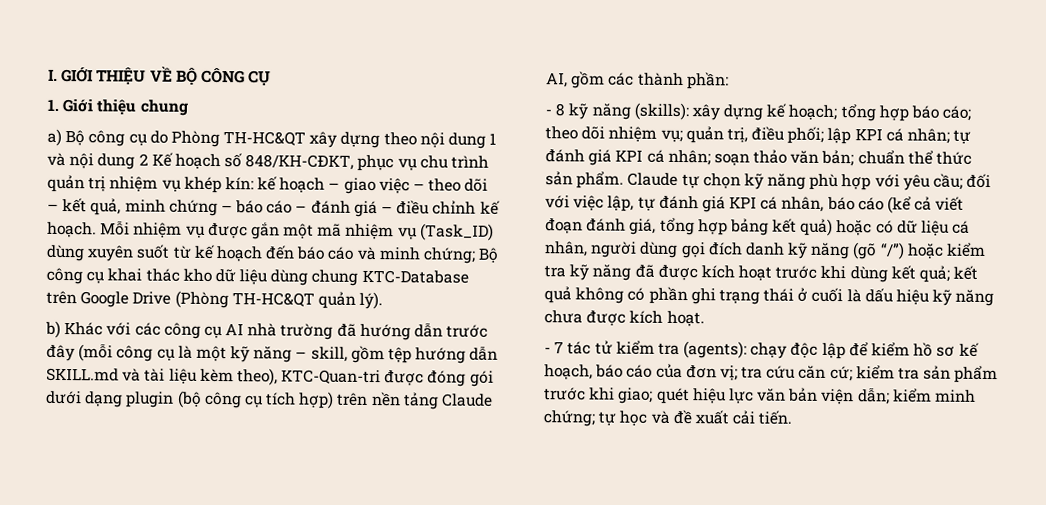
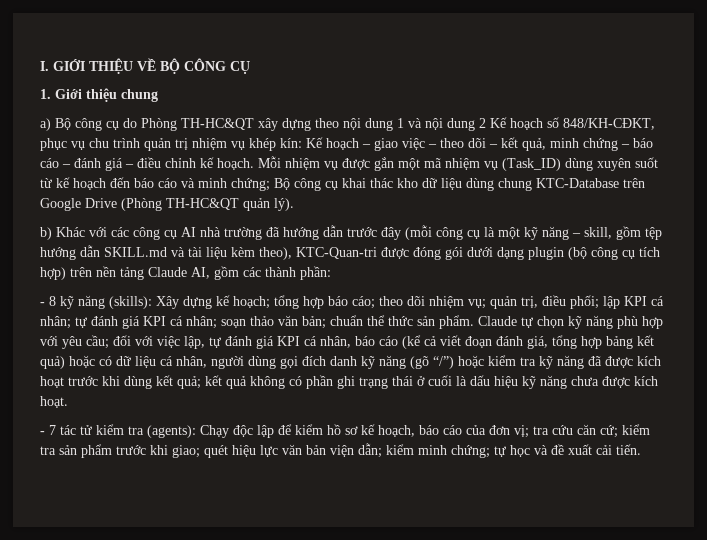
- a) Bộ công cụ do Phòng TH-HC&QT xây dựng theo nội dung 1 và nội dung 2 Kế hoạch số 848/KH-CĐKT, phục vụ chu trình quản trị nhiệm vụ khép kín: kế hoạch – giao việc – theo dõi – kết quả, minh chứng – báo cáo – đánh giá – điều chỉnh kế hoạch.
+ a) Bộ công cụ do Phòng TH-HC&QT xây dựng theo nội dung 1 và nội dung 2 Kế hoạch số 848/KH-CĐKT, phục vụ chu trình quản trị nhiệm vụ khép kín: Kế hoạch – giao việc – theo dõi – kết quả, minh chứng – báo cáo – đánh giá – điều chỉnh kế hoạch.
- - 8 kỹ năng (skills): xây dựng kế hoạch; tổng hợp báo cáo; theo dõi nhiệm vụ; quản trị, điều phối; lập KPI cá nhân; tự đánh giá KPI cá nhân; soạn thảo văn bản; chuẩn thể thức sản phẩm.
+ - 8 kỹ năng (skills): Xây dựng kế hoạch; tổng hợp báo cáo; theo dõi nhiệm vụ; quản trị, điều phối; lập KPI cá nhân; tự đánh giá KPI cá nhân; soạn thảo văn bản; chuẩn thể thức sản phẩm.
- - 7 tác tử kiểm tra (agents): chạy độc lập để kiểm hồ sơ kế hoạch, báo cáo của đơn vị; tra cứu căn cứ; kiểm tra sản phẩm trước khi giao; quét hiệu lực văn bản viện dẫn; kiểm minh chứng; tự học và đề xuất cải tiến.
+ - 7 tác tử kiểm tra (agents): Chạy độc lập để kiểm hồ sơ kế hoạch, báo cáo của đơn vị; tra cứu căn cứ; kiểm tra sản phẩm trước khi giao; quét hiệu lực văn bản viện dẫn; kiểm minh chứng; tự học và đề xuất cải tiến.

